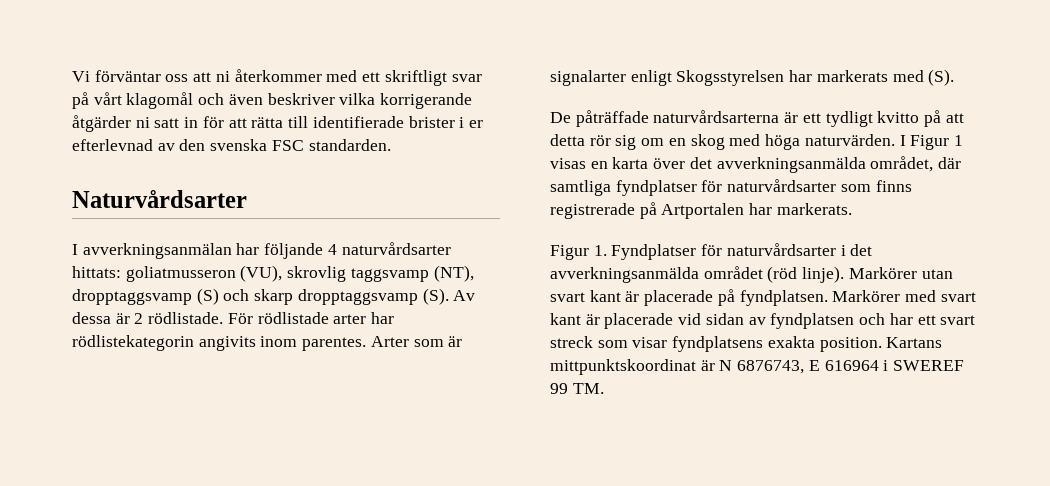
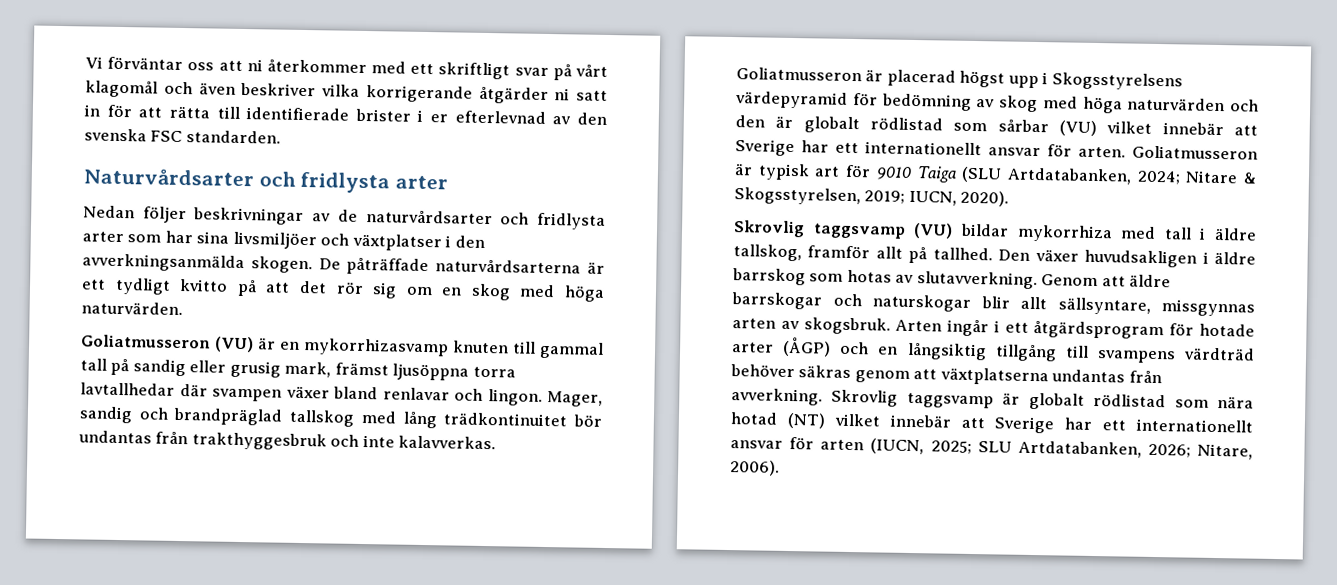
- Naturvårdsarter
- I avverkningsanmälan har följande 4 naturvårdsarter hittats: goliatmusseron (VU), skrovlig taggsvamp (NT), dropptaggsvamp (S) och skarp dropptaggsvamp (S). Av dessa är 2 rödlistade. För rödlistade arter har rödlistekategorin angivits inom parentes. Arter som är signalarter enligt Skogsstyrelsen har markerats med (S).
- De påträffade naturvårdsarterna är ett tydligt kvitto på att detta rör sig om en skog med höga naturvärden. I Figur 1 visas en karta över det avverkningsanmälda området, där samtliga fyndplatser för naturvårdsarter som finns registrerade på Artportalen har markerats.
- Figur 1. Fyndplatser för naturvårdsarter i det avverkningsanmälda området (röd linje). Markörer utan svart kant är placerade på fyndplatsen. Markörer med svart kant är placerade vid sidan av fyndplatsen och har ett svart streck som visar fyndplatsens exakta position. Kartans mittpunktskoordinat är N 6876743, E 616964 i SWEREF 99 TM.
+ Naturvårdsarter och fridlysta arter
+ Nedan följer beskrivningar av de naturvårdsarter och fridlysta arter som har sina livsmiljöer och växtplatser i den avverkningsanmälda skogen. De påträffade naturvårdsarterna är ett tydligt kvitto på att det rör sig om en skog med höga naturvärden.
+ Goliatmusseron (VU) är en mykorrhizasvamp knuten till gammal tall på sandig eller grusig mark, främst ljusöppna torra lavtallhedar där svampen växer bland renlavar och lingon. Mager, sandig och brandpräglad tallskog med lång trädkontinuitet bör undantas från trakthyggesbruk och inte kalavverkas. Goliatmusseron är placerad högst upp i Skogsstyrelsens värdepyramid för bedömning av skog med höga naturvärden och den är globalt rödlistad som sårbar (VU) vilket innebär att Sverige har ett internationellt ansvar för arten. Goliatmusseron är typisk art för 9010 Taiga (SLU Artdatabanken, 2024; Nitare & Skogsstyrelsen, 2019; IUCN, 2020).
+ Skrovlig taggsvamp (VU) bildar mykorrhiza med tall i äldre tallskog, framför allt på tallhed. Den växer huvudsakligen i äldre barrskog som hotas av slutavverkning. Genom att äldre barrskogar och naturskogar blir allt sällsyntare, missgynnas arten av skogsbruk. Arten ingår i ett åtgärdsprogram för hotade arter (ÅGP) och en långsiktig tillgång till svampens värdträd behöver säkras genom att växtplatserna undantas från avverkning. Skrovlig taggsvamp är globalt rödlistad som nära hotad (NT) vilket innebär att Sverige har ett internationellt ansvar för arten (IUCN, 2025; SLU Artdatabanken, 2026; Nitare, 2006).

